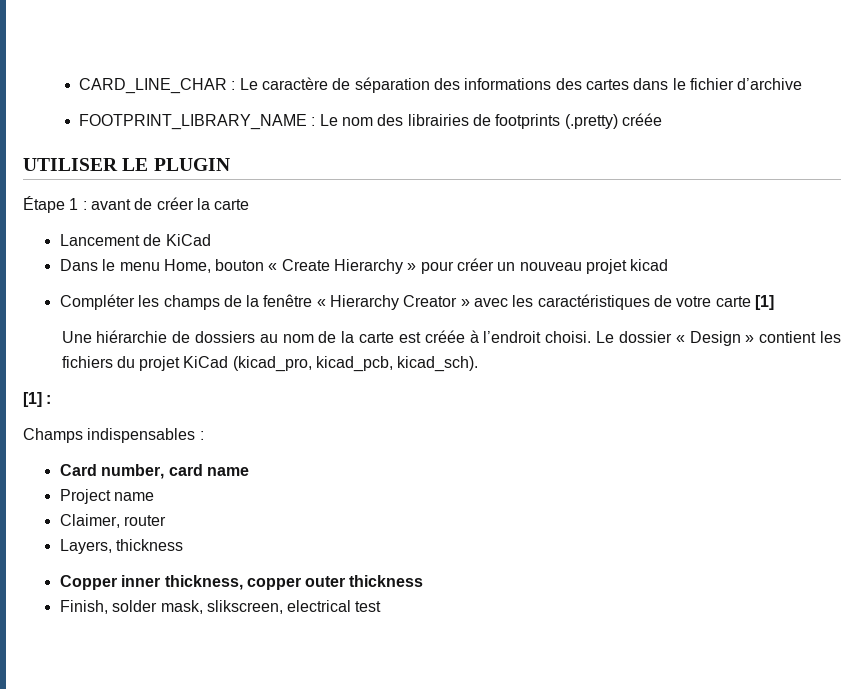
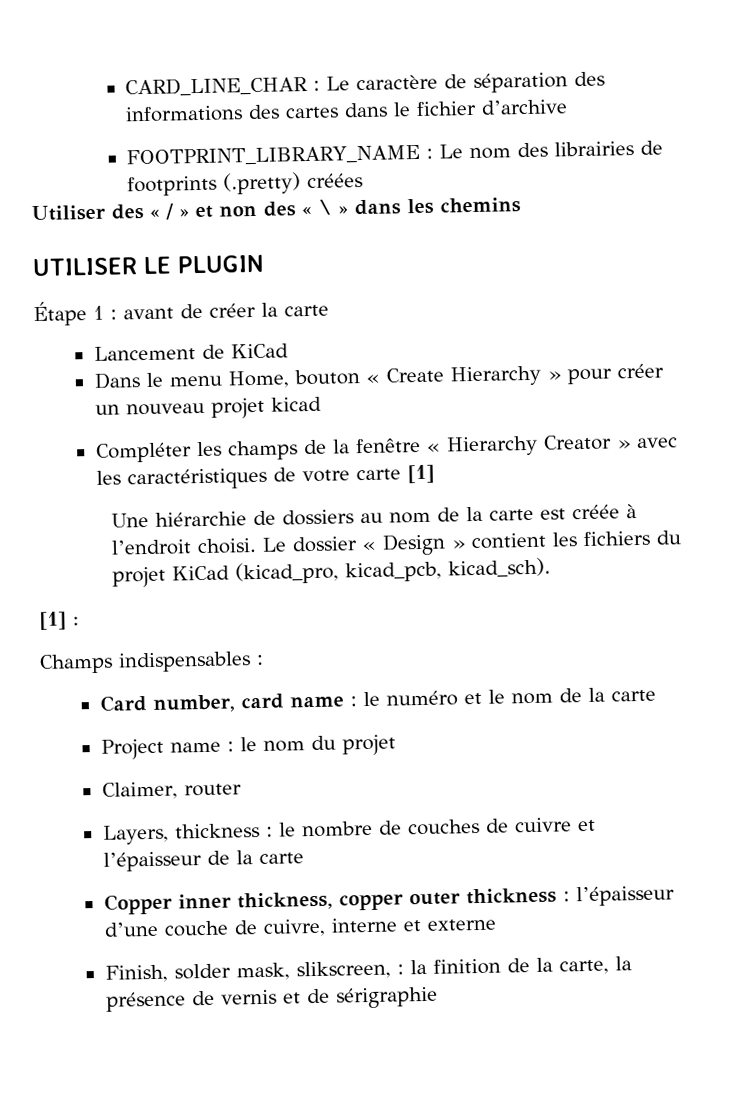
- FOOTPRINT_LIBRARY_NAME : Le nom des librairies de footprints (.pretty) créée
+ FOOTPRINT_LIBRARY_NAME : Le nom des librairies de footprints (.pretty) créées
+ Utiliser des « / » et non des « \ » dans les chemins
- Card number, card name
- Project name
+ Card number, card name : le numéro et le nom de la carte
+ Project name : le nom du projet
  Claimer, router
- Layers, thickness
+ Layers, thickness : le nombre de couches de cuivre et l’épaisseur de la carte
- Copper inner thickness, copper outer thickness
- Finish, solder mask, slikscreen, electrical test
+ Copper inner thickness, copper outer thickness : l’épaisseur d’une couche de cuivre, interne et externe
+ Finish, solder mask, slikscreen, : la finition de la carte, la présence de vernis et de sérigraphie

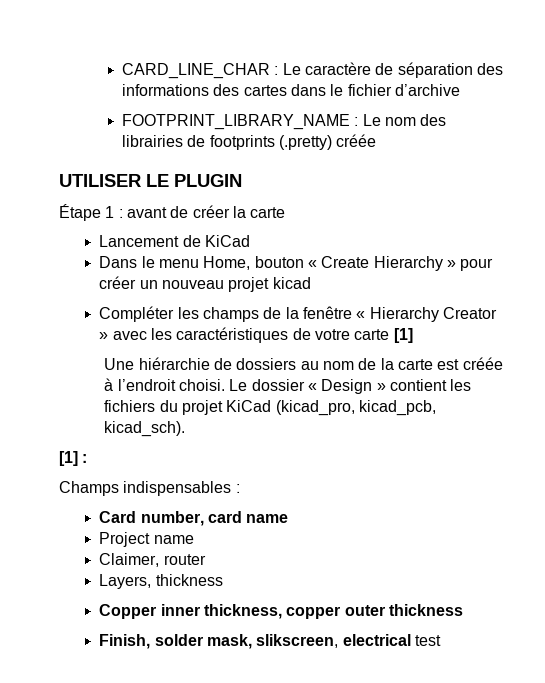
- FOOTPRINT_LIBRARY_NAME : Le nom des librairies de footprints (.pretty) créées
- Utiliser des « / » et non des « \ » dans les chemins
+ FOOTPRINT_LIBRARY_NAME : Le nom des librairies de footprints (.pretty) créée
- Card number, card name : le numéro et le nom de la carte
- Project name : le nom du projet
+ Card number, card name
+ Project name
  Claimer, router
- Layers, thickness : le nombre de couches de cuivre et l’épaisseur de la carte
+ Layers, thickness
- Copper inner thickness, copper outer thickness : l’épaisseur d’une couche de cuivre, interne et externe
- Finish, solder mask, slikscreen, : la finition de la carte, la présence de vernis et de sérigraphie
+ Copper inner thickness, copper outer thickness
+ Finish, solder mask, slikscreen, electrical test

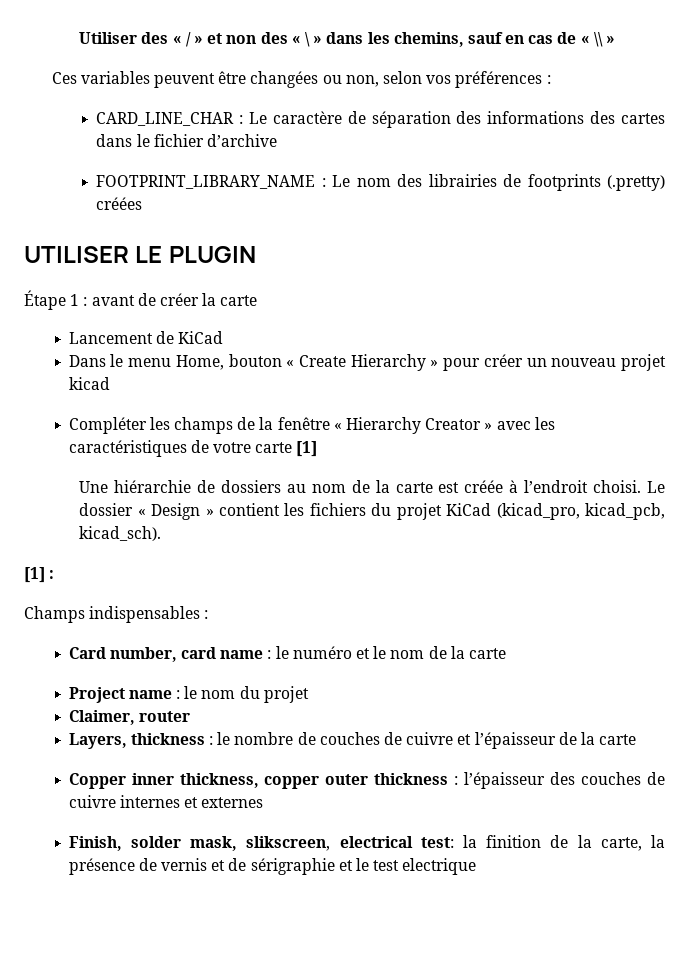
+ Utiliser des « / » et non des « \ » dans les chemins, sauf en cas de « \\ »
+ Ces variables peuvent être changées ou non, selon vos préférences :
- FOOTPRINT_LIBRARY_NAME : Le nom des librairies de footprints (.pretty) créée
+ FOOTPRINT_LIBRARY_NAME : Le nom des librairies de footprints (.pretty) créées
- Card number, card name
- Project name
+ Card number, card name : le numéro et le nom de la carte
+ Project name : le nom du projet
  Claimer, router
- Layers, thickness
+ Layers, thickness : le nombre de couches de cuivre et l’épaisseur de la carte
- Copper inner thickness, copper outer thickness
+ Copper inner thickness, copper outer thickness : l’épaisseur des couches de cuivre internes et externes
- Finish, solder mask, slikscreen, electrical test
+ Finish, solder mask, slikscreen, electrical test: la finition de la carte, la présence de vernis et de sérigraphie et le test electrique

